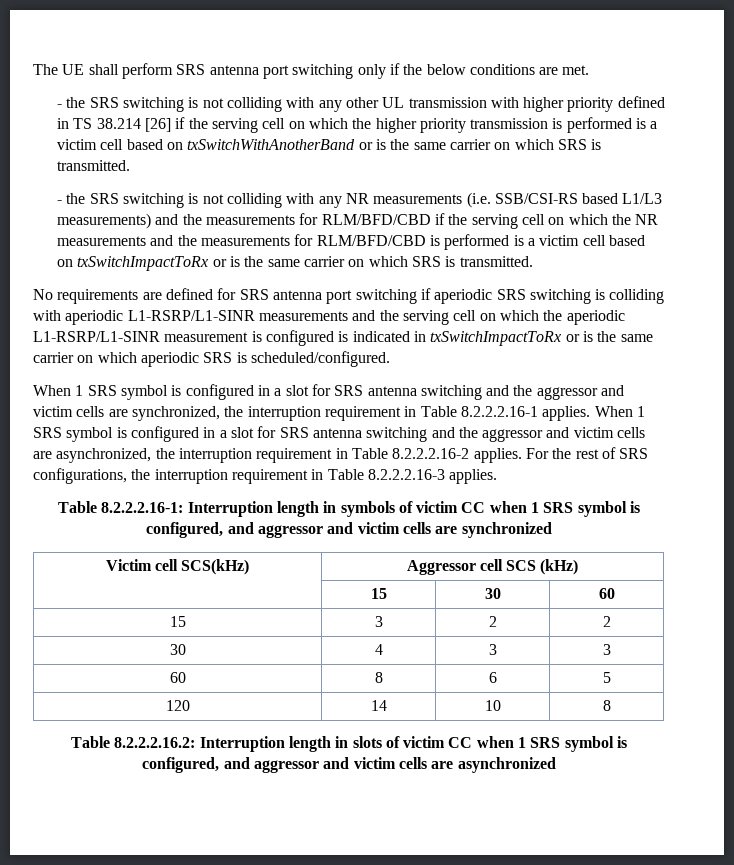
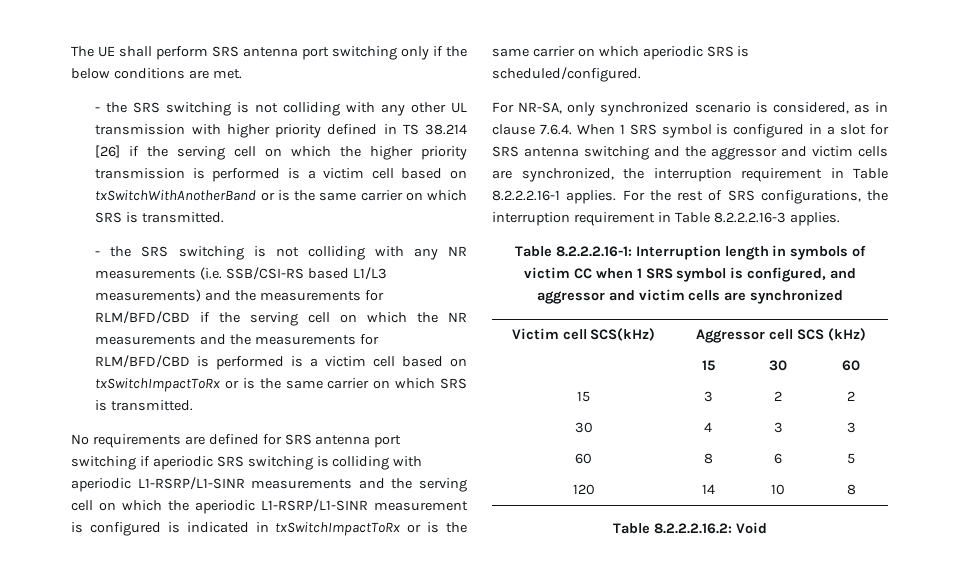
- When 1 SRS symbol is configured in a slot for SRS antenna switching and the aggressor and victim cells are synchronized, the interruption requirement in Table 8.2.2.2.16-1 applies.
+ For NR-SA, only synchronized scenario is considered, as in clause 7.6.4. When 1 SRS symbol is configured in a slot for SRS antenna switching and the aggressor and victim cells are synchronized, the interruption requirement in Table 8.2.2.2.16-1 applies.
- When 1 SRS symbol is configured in a slot for SRS antenna switching and the aggressor and victim cells are asynchronized, the interruption requirement in Table 8.2.2.2.16-2 applies.
- Table 8.2.2.2.16.2: Interruption length in slots of victim CC when 1 SRS symbol is configured, and aggressor and victim cells are asynchronized
+ Table 8.2.2.2.16.2: Void

